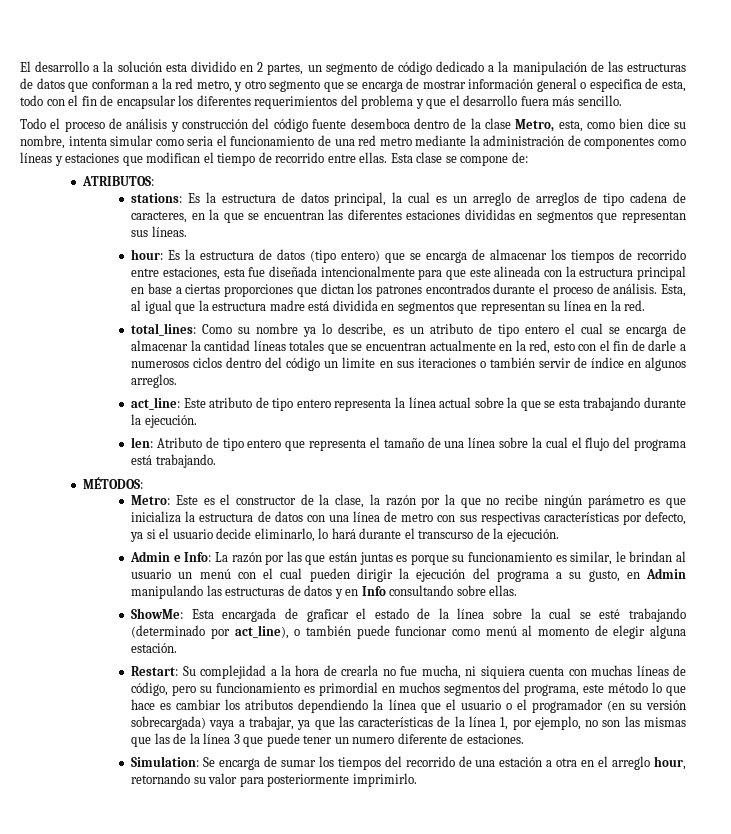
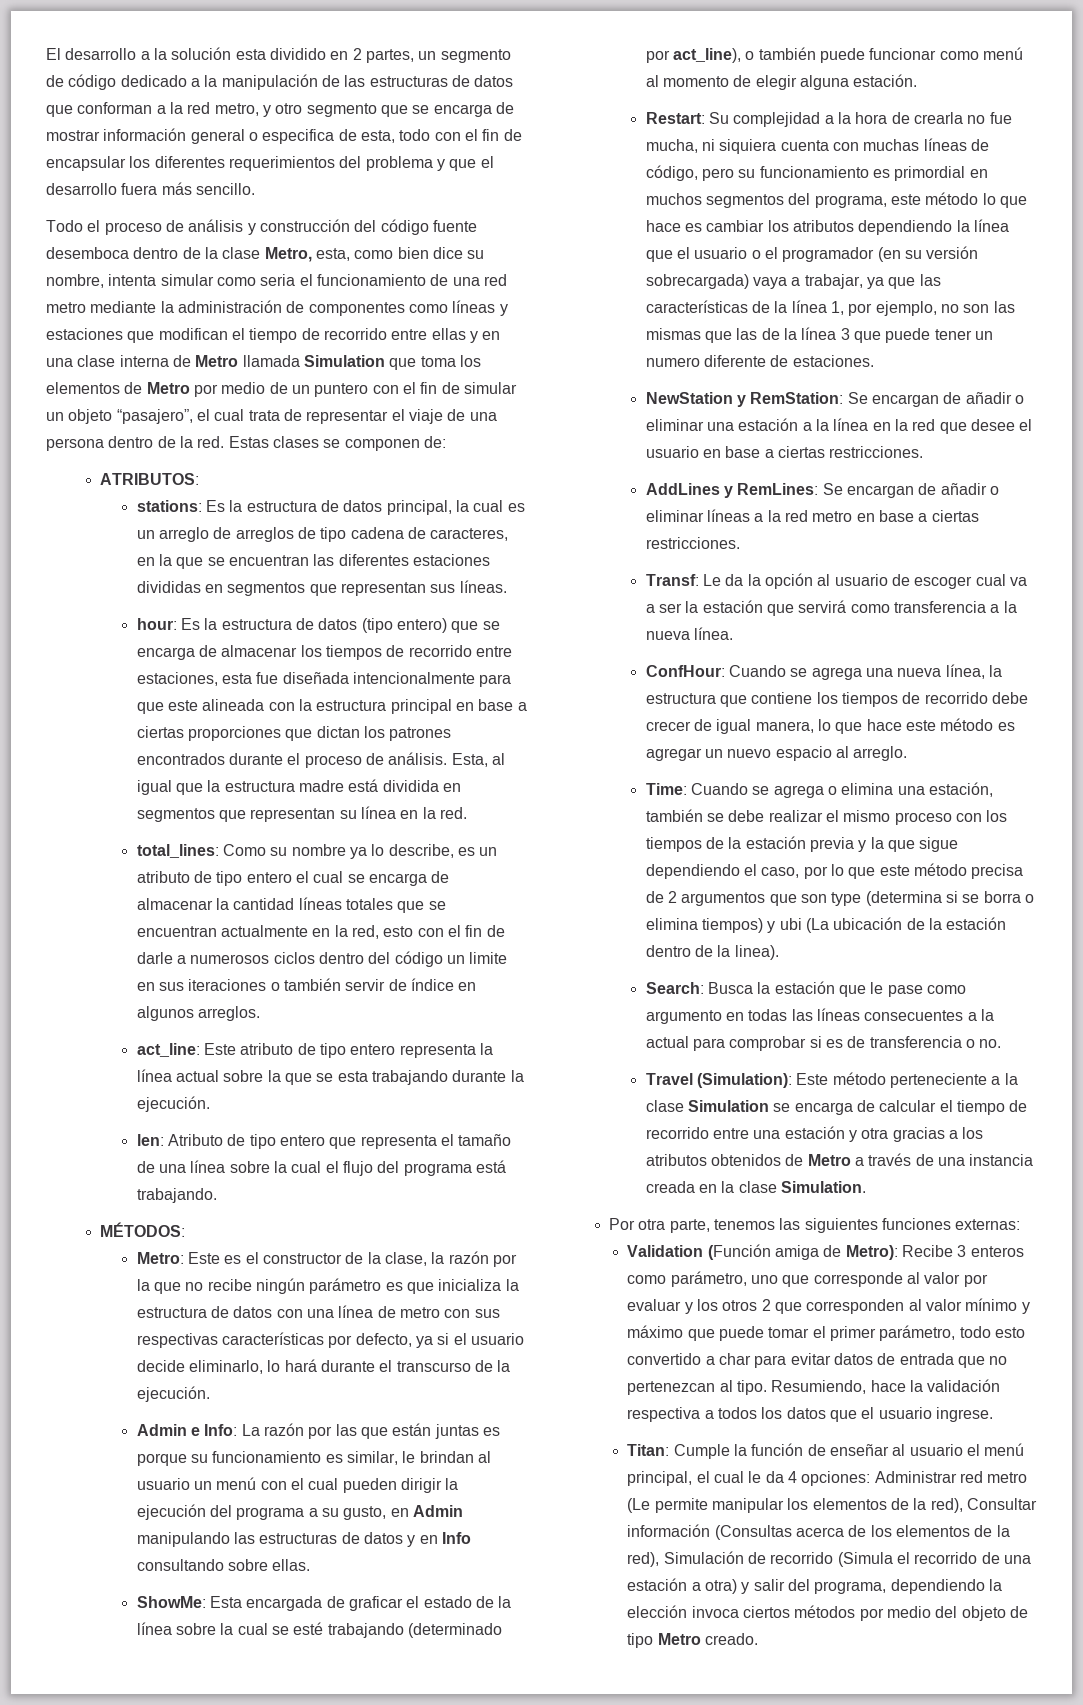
- Todo el proceso de análisis y construcción del código fuente desemboca dentro de la clase Metro, esta, como bien dice su nombre, intenta simular como seria el funcionamiento de una red metro mediante la administración de componentes como líneas y estaciones que modifican el tiempo de recorrido entre ellas. Esta clase se compone de:
+ Todo el proceso de análisis y construcción del código fuente desemboca dentro de la clase Metro, esta, como bien dice su nombre, intenta simular como seria el funcionamiento de una red metro mediante la administración de componentes como líneas y estaciones que modifican el tiempo de recorrido entre ellas y en una clase interna de Metro llamada Simulation que toma los elementos de Metro por medio de un puntero con el fin de simular un objeto “pasajero”, el cual trata de representar el viaje de una persona dentro de la red. Estas clases se componen de:
- Simulation: Se encarga de sumar los tiempos del recorrido de una estación a otra en el arreglo hour, retornando su valor para posteriormente imprimirlo.
+ NewStation y RemStation: Se encargan de añadir o eliminar una estación a la línea en la red que desee el usuario en base a ciertas restricciones.
+ AddLines y RemLines: Se encargan de añadir o eliminar líneas a la red metro en base a ciertas restricciones.
+ Transf: Le da la opción al usuario de escoger cual va a ser la estación que servirá como transferencia a la nueva línea.
+ ConfHour: Cuando se agrega una nueva línea, la estructura que contiene los tiempos de recorrido debe crecer de igual manera, lo que hace este método es agregar un nuevo espacio al arreglo.
+ Time: Cuando se agrega o elimina una estación, también se debe realizar el mismo proceso con los tiempos de la estación previa y la que sigue dependiendo el caso, por lo que este método precisa de 2 argumentos que son type (determina si se borra o elimina tiempos) y ubi (La ubicación de la estación dentro de la linea).
+ Search: Busca la estación que le pase como argumento en todas las líneas consecuentes a la actual para comprobar si es de transferencia o no.
+ Travel (Simulation): Este método perteneciente a la clase Simulation se encarga de calcular el tiempo de recorrido entre una estación y otra gracias a los atributos obtenidos de Metro a través de una instancia creada en la clase Simulation.
+ Por otra parte, tenemos las siguientes funciones externas:
+ Validation (Función amiga de Metro): Recibe 3 enteros como parámetro, uno que corresponde al valor por evaluar y los otros 2 que corresponden al valor mínimo y máximo que puede tomar el primer parámetro, todo esto convertido a char para evitar datos de entrada que no pertenezcan al tipo. Resumiendo, hace la validación respectiva a todos los datos que el usuario ingrese.
+ Titan: Cumple la función de enseñar al usuario el menú principal, el cual le da 4 opciones: Administrar red metro (Le permite manipular los elementos de la red), Consultar información (Consultas acerca de los elementos de la red), Simulación de recorrido (Simula el recorrido de una estación a otra) y salir del programa, dependiendo la elección invoca ciertos métodos por medio del objeto de tipo Metro creado.

